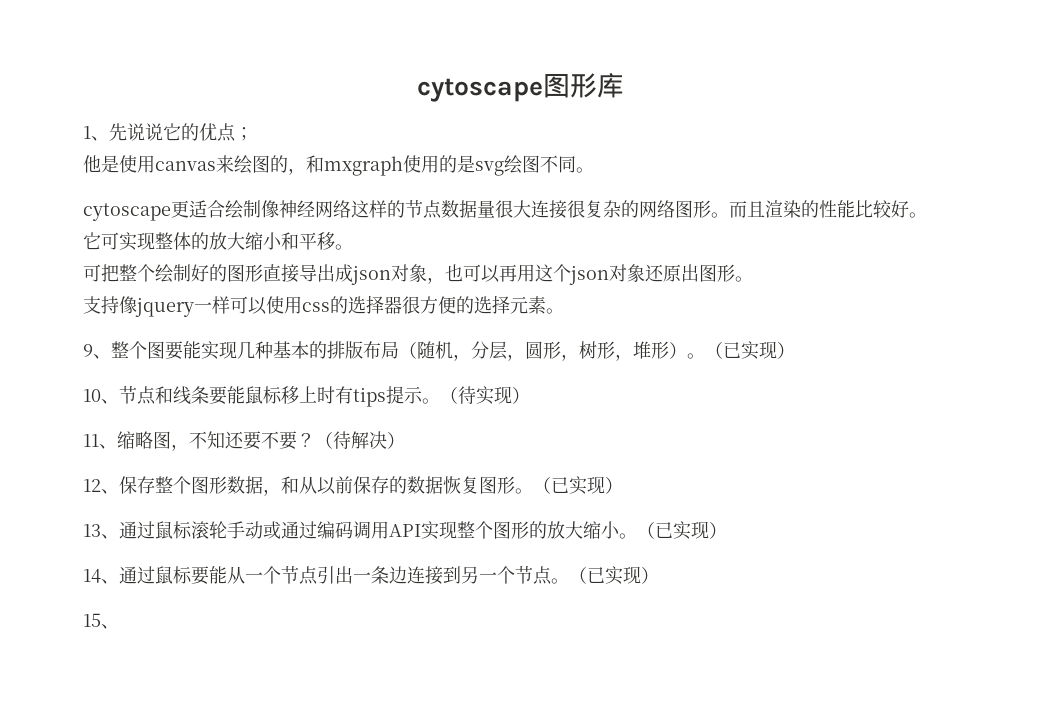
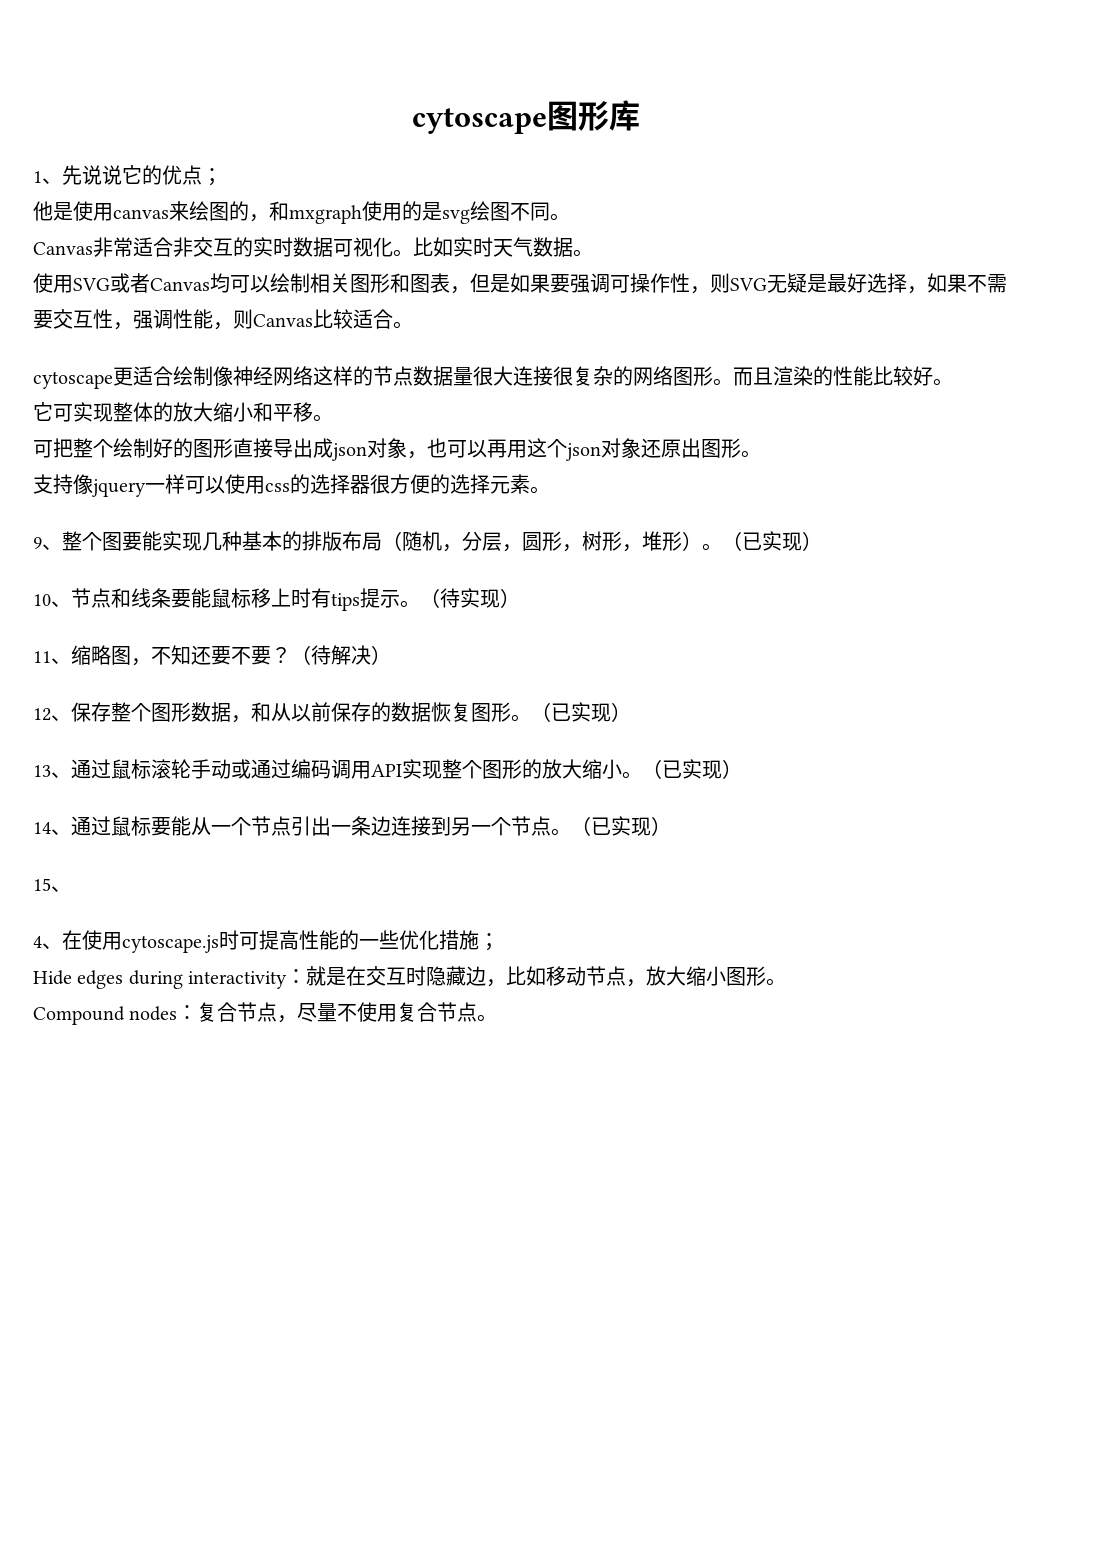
+ Canvas非常适合非交互的实时数据可视化。比如实时天气数据。
+ 使用SVG或者Canvas均可以绘制相关图形和图表，但是如果要强调可操作性，则SVG无疑是最好选择，如果不需要交互性，强调性能，则Canvas比较适合。
+ 4、在使用cytoscape.js时可提高性能的一些优化措施；
+ Hide edges during interactivity：就是在交互时隐藏边，比如移动节点，放大缩小图形。
+ Compound nodes：复合节点，尽量不使用复合节点。

